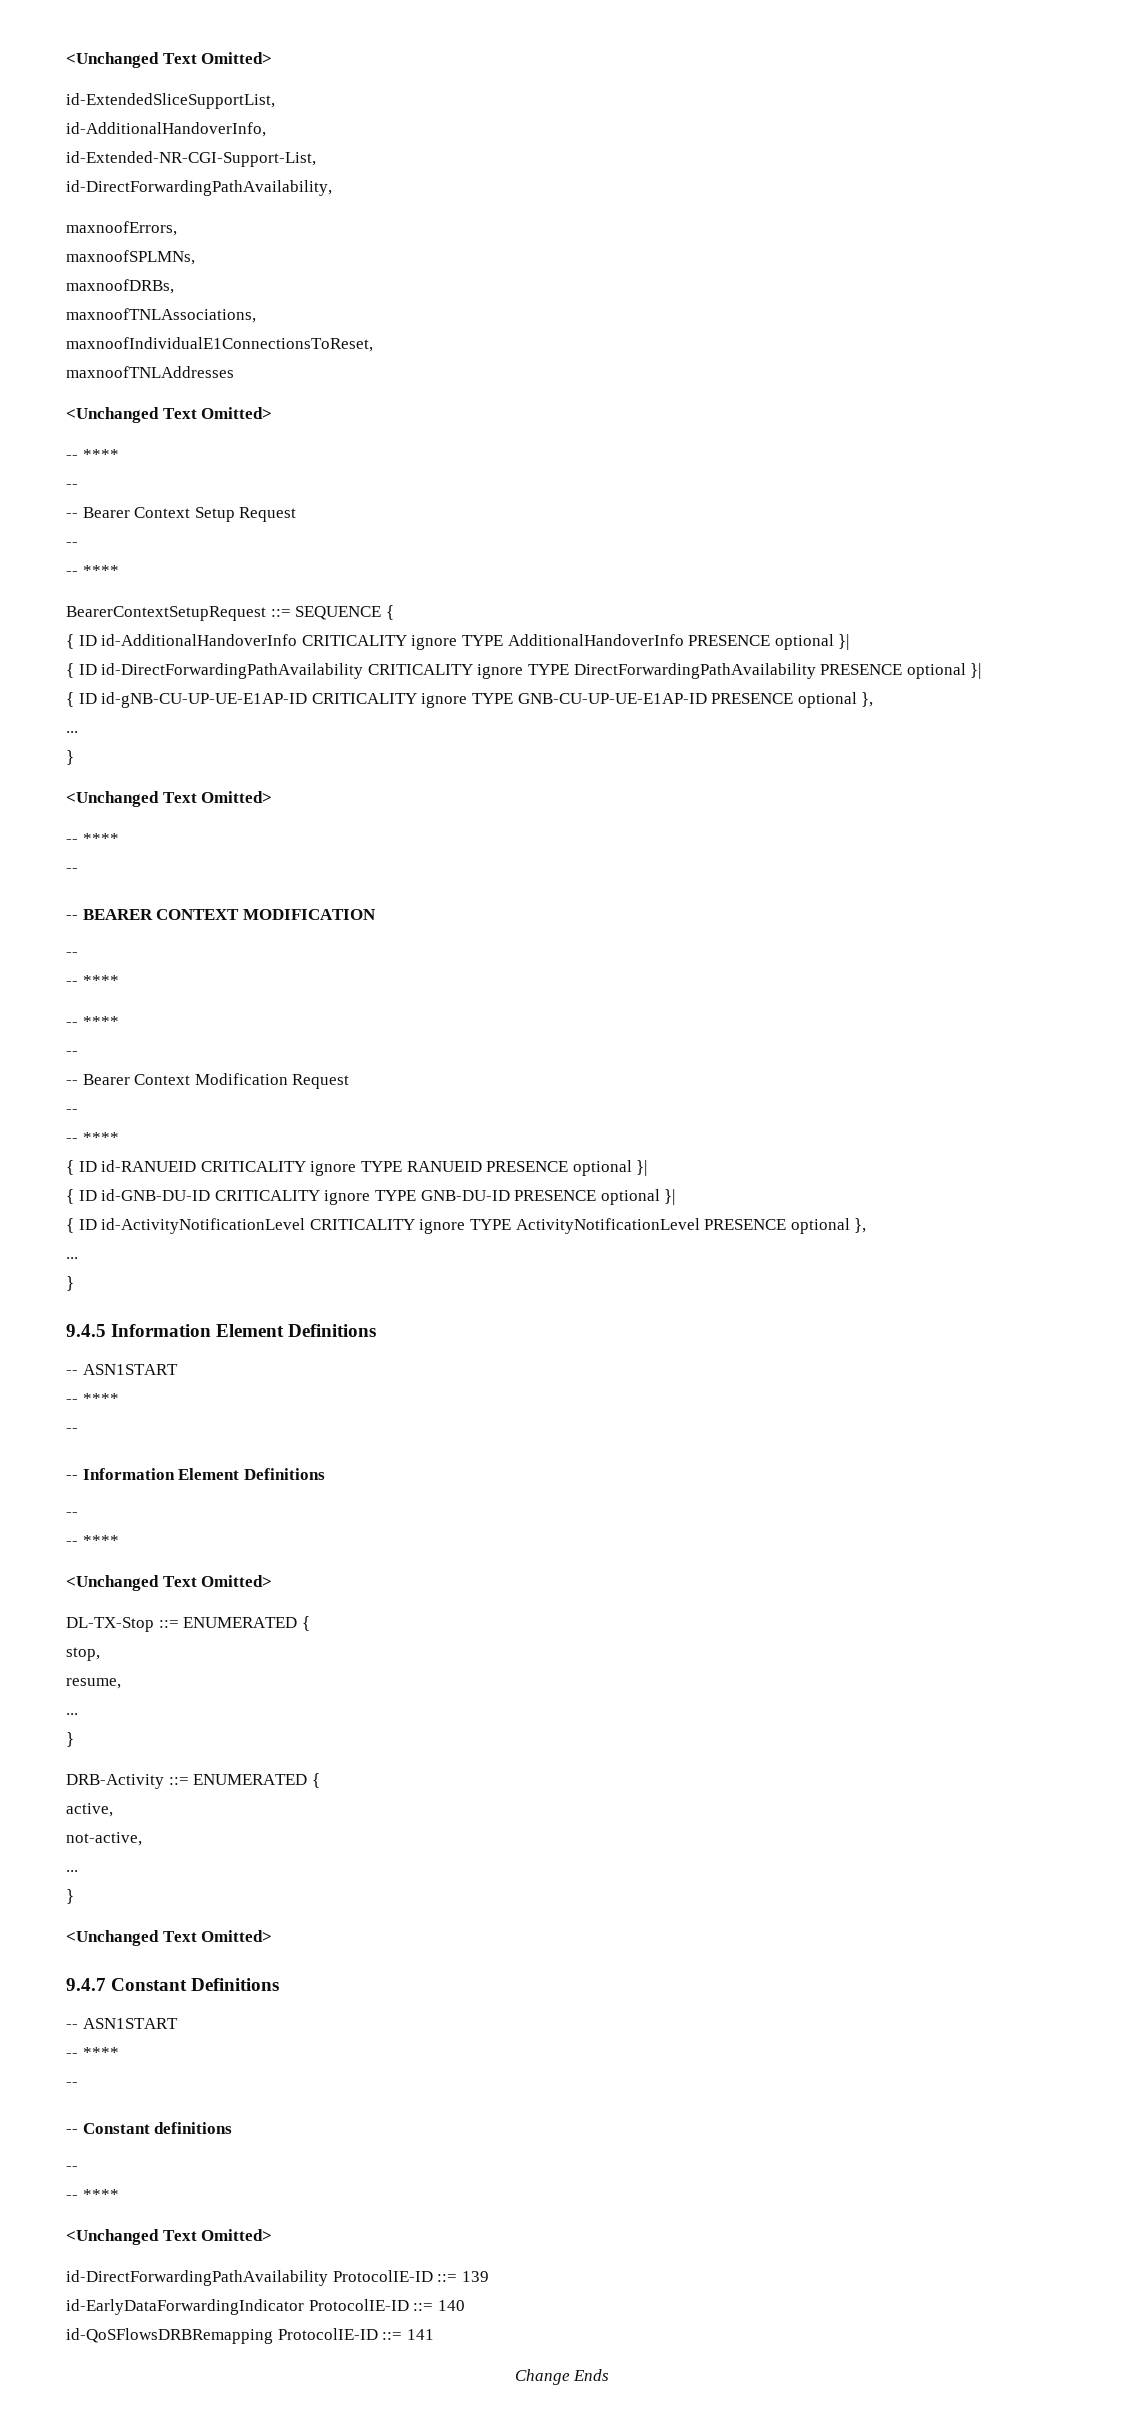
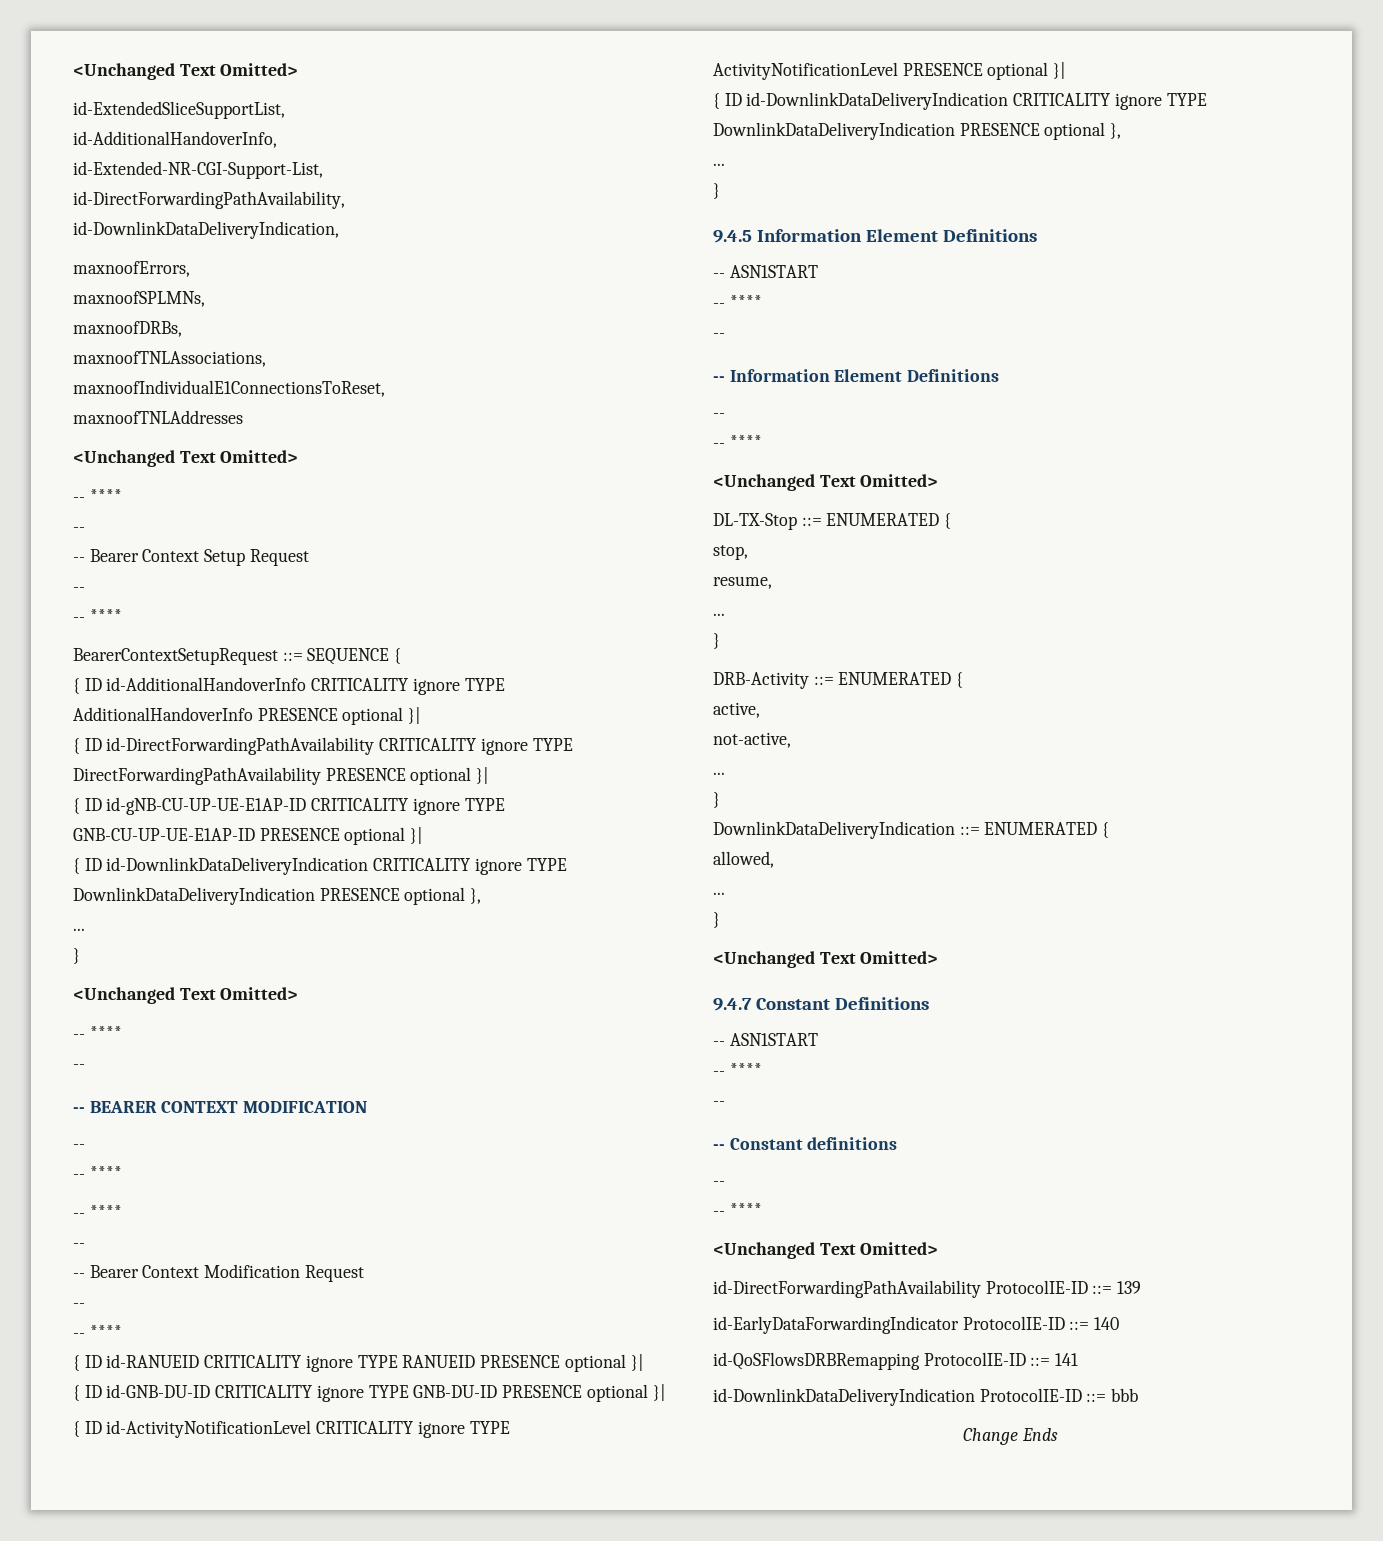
+ id-DownlinkDataDeliveryIndication,
- { ID id-gNB-CU-UP-UE-E1AP-ID CRITICALITY ignore TYPE GNB-CU-UP-UE-E1AP-ID PRESENCE optional },
+ { ID id-gNB-CU-UP-UE-E1AP-ID CRITICALITY ignore TYPE GNB-CU-UP-UE-E1AP-ID PRESENCE optional }|
+ { ID id-DownlinkDataDeliveryIndication CRITICALITY ignore TYPE DownlinkDataDeliveryIndication PRESENCE optional },
- { ID id-ActivityNotificationLevel CRITICALITY ignore TYPE ActivityNotificationLevel PRESENCE optional },
+ { ID id-ActivityNotificationLevel CRITICALITY ignore TYPE ActivityNotificationLevel PRESENCE optional }|
+ { ID id-DownlinkDataDeliveryIndication CRITICALITY ignore TYPE DownlinkDataDeliveryIndication PRESENCE optional },
+ DownlinkDataDeliveryIndication ::= ENUMERATED {
+ allowed,
+ ...
+ }
+ id-DownlinkDataDeliveryIndication ProtocolIE-ID ::= bbb

